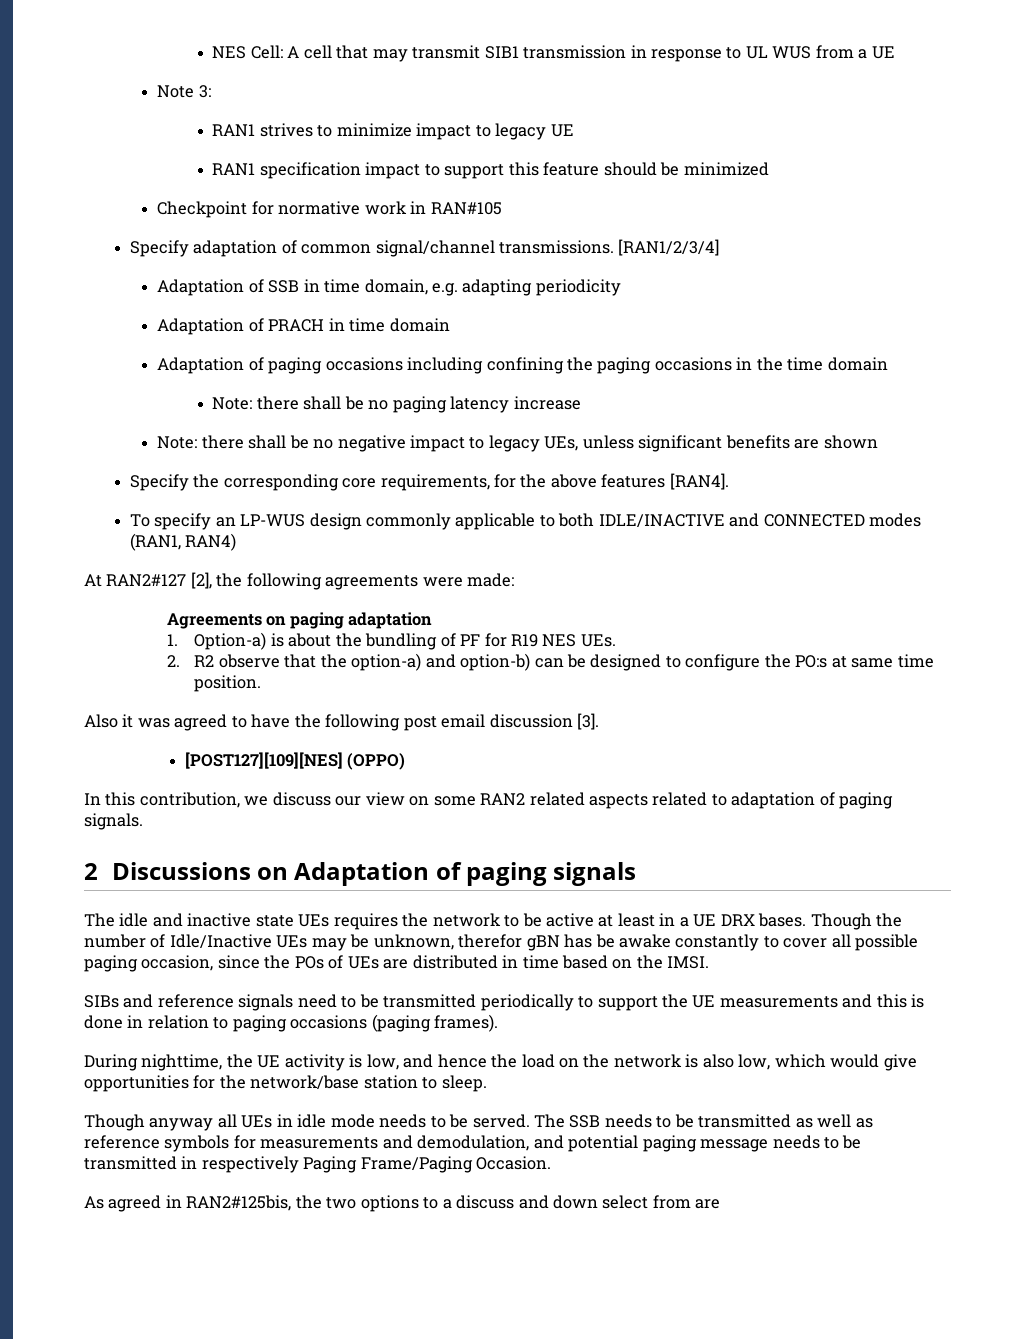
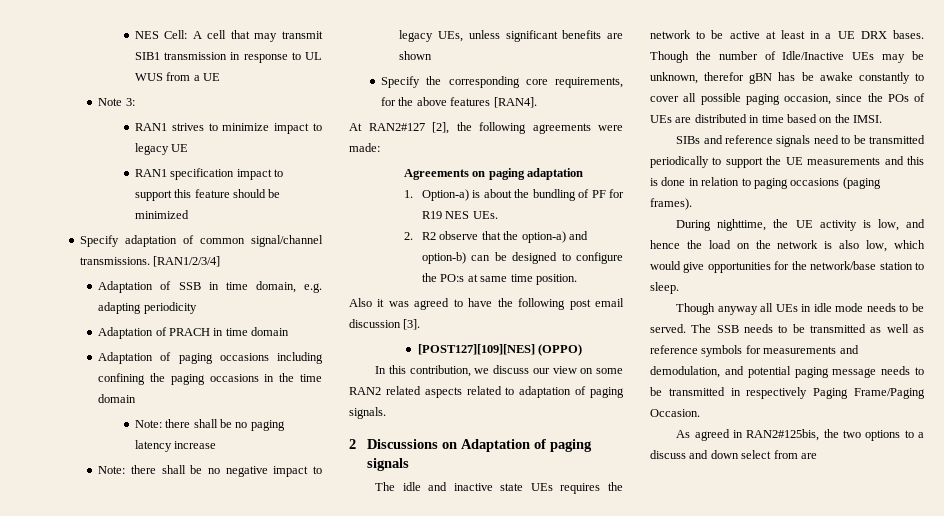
- Checkpoint for normative work in RAN#105
- To specify an LP-WUS design commonly applicable to both IDLE/INACTIVE and CONNECTED modes (RAN1, RAN4)

